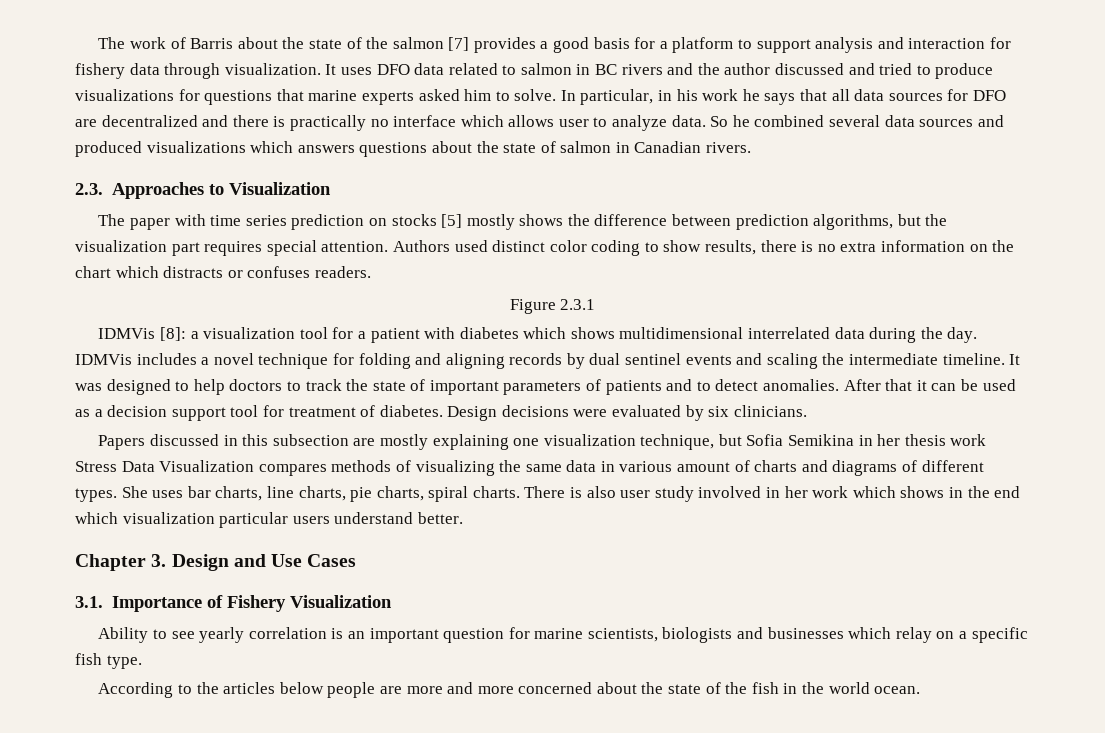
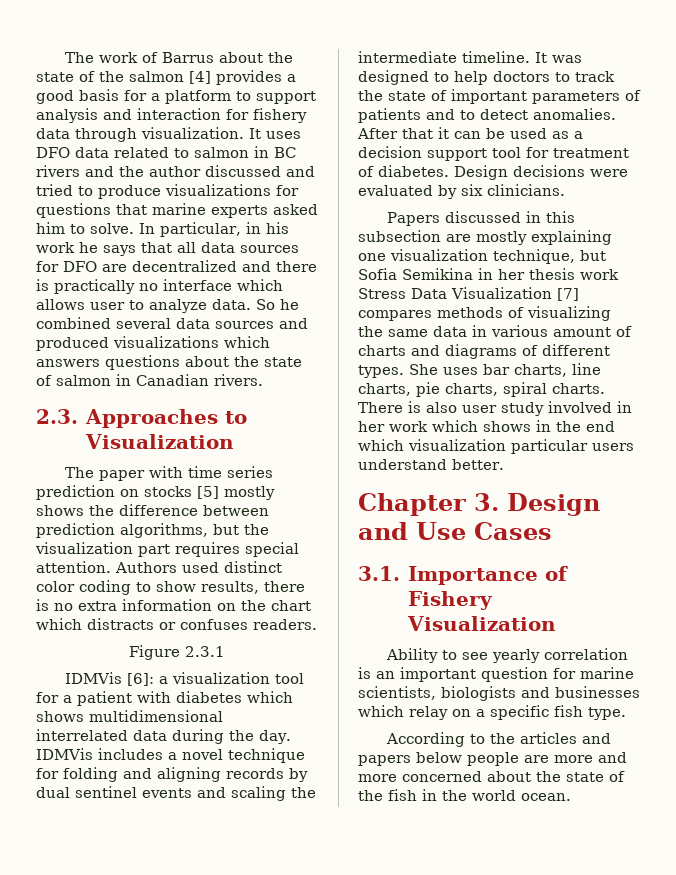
- The work of Barris about the state of the salmon [7] provides a good basis for a platform to support analysis and interaction for fishery data through visualization.
+ The work of Barrus about the state of the salmon [4] provides a good basis for a platform to support analysis and interaction for fishery data through visualization.
- IDMVis [8]: a visualization tool for a patient with diabetes which shows multidimensional interrelated data during the day.
+ IDMVis [6]: a visualization tool for a patient with diabetes which shows multidimensional interrelated data during the day.
- Papers discussed in this subsection are mostly explaining one visualization technique, but Sofia Semikina in her thesis work Stress Data Visualization compares methods of visualizing the same data in various amount of charts and diagrams of different types.
+ Papers discussed in this subsection are mostly explaining one visualization technique, but Sofia Semikina in her thesis work Stress Data Visualization [7] compares methods of visualizing the same data in various amount of charts and diagrams of different types.
- According to the articles below people are more and more concerned about the state of the fish in the world ocean.
+ According to the articles and papers below people are more and more concerned about the state of the fish in the world ocean.

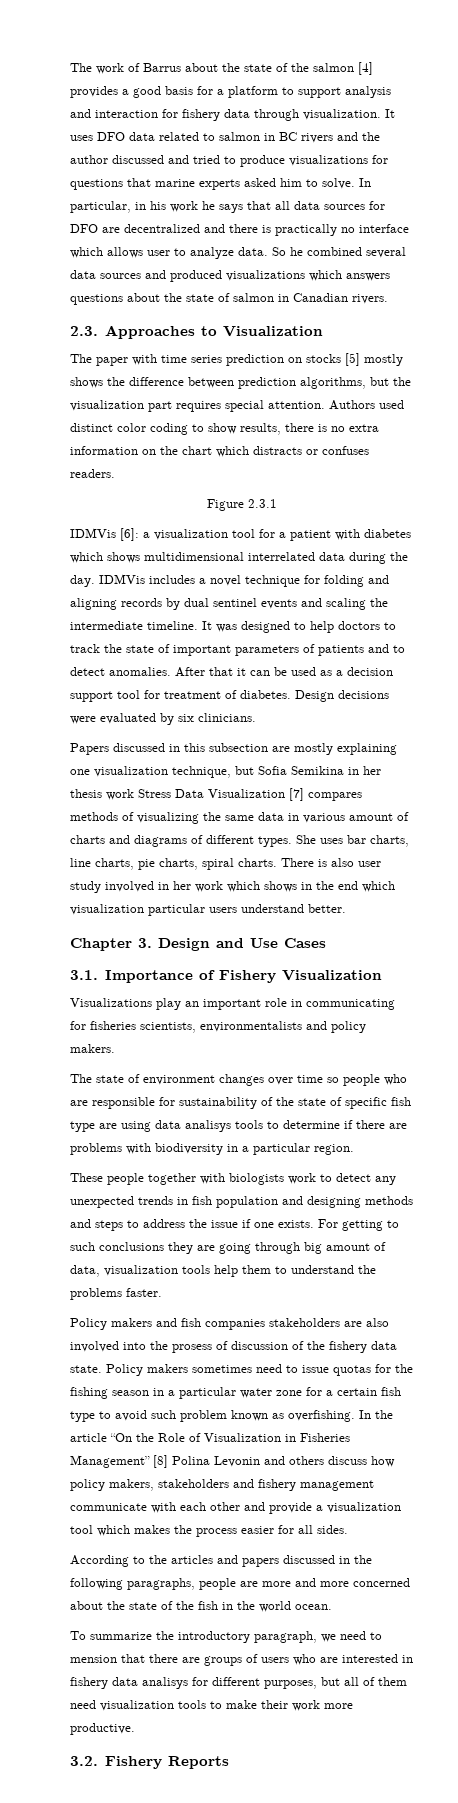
- Ability to see yearly correlation is an important question for marine scientists, biologists and businesses which relay on a specific fish type.
+ Visualizations play an important role in communicating for fisheries scientists, environmentalists and policy makers.
+ The state of environment changes over time so people who are responsible for sustainability of the state of specific fish type are using data analisys tools to determine if there are problems with biodiversity in a particular region.
+ These people together with biologists work to detect any unexpected trends in fish population and designing methods and steps to address the issue if one exists. For getting to such conclusions they are going through big amount of data, visualization tools help them to understand the problems faster.
+ Policy makers and fish companies stakeholders are also involved into the prosess of discussion of the fishery data state. Policy makers sometimes need to issue quotas for the fishing season in a particular water zone for a certain fish type to avoid such problem known as overfishing. In the article “On the Role of Visualization in Fisheries Management” [8] Polina Levonin and others discuss how policy makers, stakeholders and fishery management communicate with each other and provide a visualization tool which makes the process easier for all sides.
- According to the articles and papers below people are more and more concerned about the state of the fish in the world ocean.
+ According to the articles and papers discussed in the following paragraphs, people are more and more concerned about the state of the fish in the world ocean.
+ To summarize the introductory paragraph, we need to mension that there are groups of users who are interested in fishery data analisys for different purposes, but all of them need visualization tools to make their work more productive.
+ 3.2. Fishery Reports

